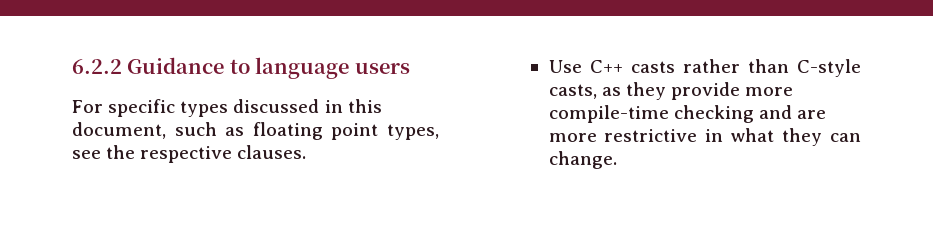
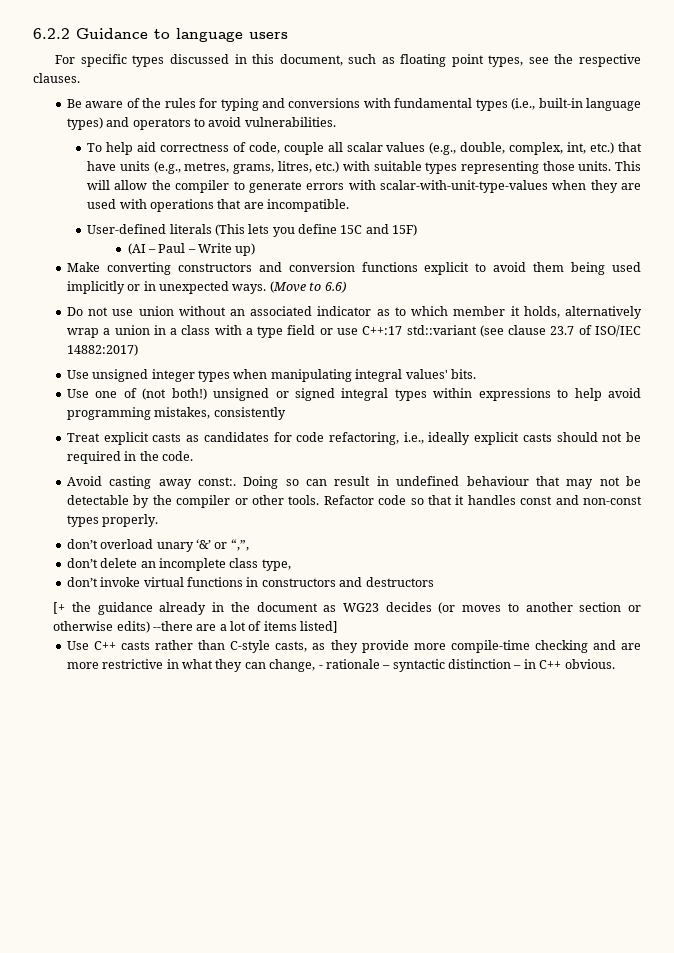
+ Be aware of the rules for typing and conversions with fundamental types (i.e., built-in language types) and operators to avoid vulnerabilities.
+ To help aid correctness of code, couple all scalar values (e.g., double, complex, int, etc.) that have units (e.g., metres, grams, litres, etc.) with suitable types representing those units. This will allow the compiler to generate errors with scalar-with-unit-type-values when they are used with operations that are incompatible.
+ User-defined literals (This lets you define 15C and 15F)
+ (AI – Paul – Write up)
+ Make converting constructors and conversion functions explicit to avoid them being used implicitly or in unexpected ways. (Move to 6.6)
+ Do not use union without an associated indicator as to which member it holds, alternatively wrap a union in a class with a type field or use C++:17 std::variant (see clause 23.7 of ISO/IEC 14882:2017)
+ Use unsigned integer types when manipulating integral values' bits.
+ Use one of (not both!) unsigned or signed integral types within expressions to help avoid programming mistakes, consistently
+ Treat explicit casts as candidates for code refactoring, i.e., ideally explicit casts should not be required in the code.
+ Avoid casting away const:. Doing so can result in undefined behaviour that may not be detectable by the compiler or other tools. Refactor code so that it handles const and non-const types properly.
+ don’t overload unary ‘&’ or “,”,
+ don’t delete an incomplete class type,
+ don’t invoke virtual functions in constructors and destructors
+ [+ the guidance already in the document as WG23 decides (or moves to another section or otherwise edits) --there are a lot of items listed]
- Use C++ casts rather than C-style casts, as they provide more compile-time checking and are more restrictive in what they can change.
+ Use C++ casts rather than C-style casts, as they provide more compile-time checking and are more restrictive in what they can change, - rationale – syntactic distinction – in C++ obvious.

